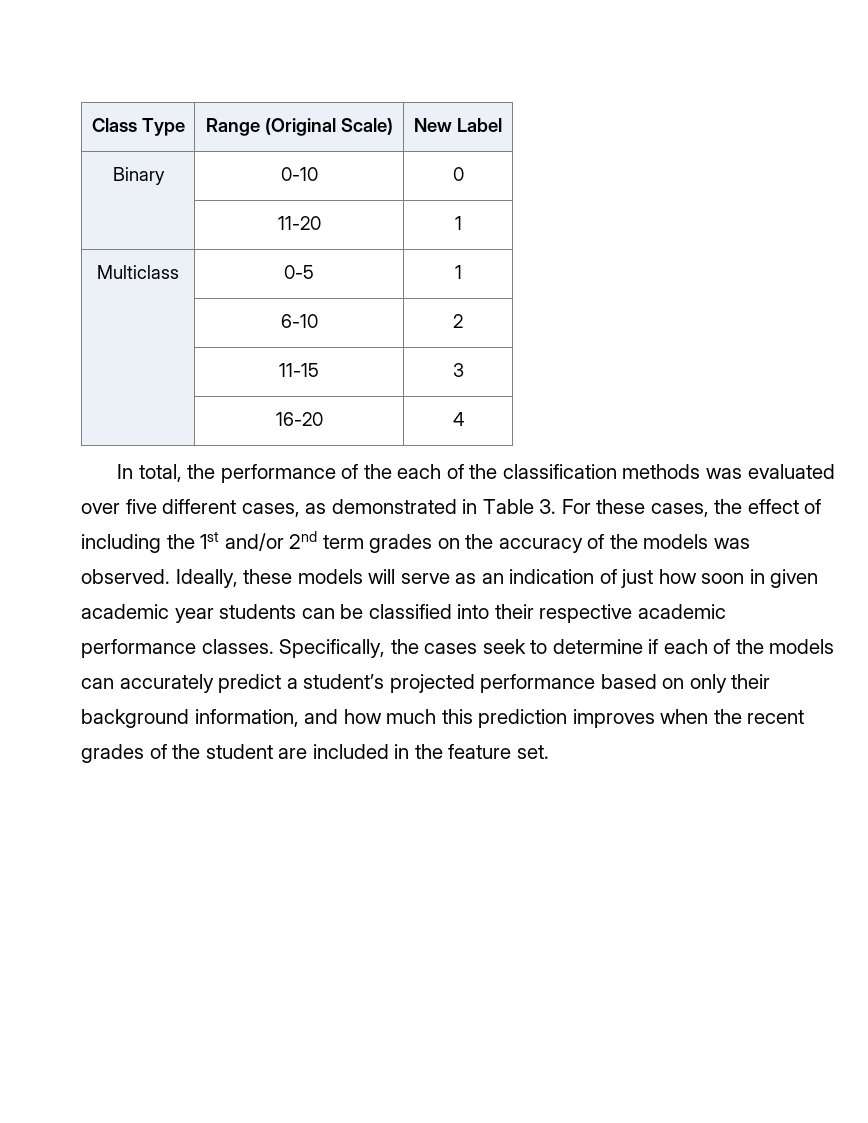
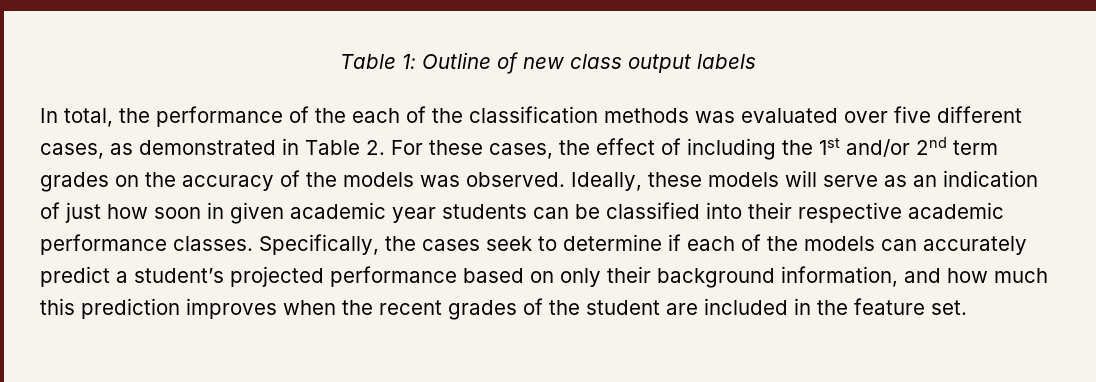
- Class Type | Range (Original Scale) | New Label
- Binary | 0-10 | 0
- | 11-20 | 1
- Multiclass | 0-5 | 1
- | 6-10 | 2
- | 11-15 | 3
- | 16-20 | 4
+ Table 1: Outline of new class output labels
- In total, the performance of the each of the classification methods was evaluated over five different cases, as demonstrated in Table 3. For these cases, the effect of including the 1st and/or 2nd term grades on the accuracy of the models was observed.
+ In total, the performance of the each of the classification methods was evaluated over five different cases, as demonstrated in Table 2. For these cases, the effect of including the 1st and/or 2nd term grades on the accuracy of the models was observed.

